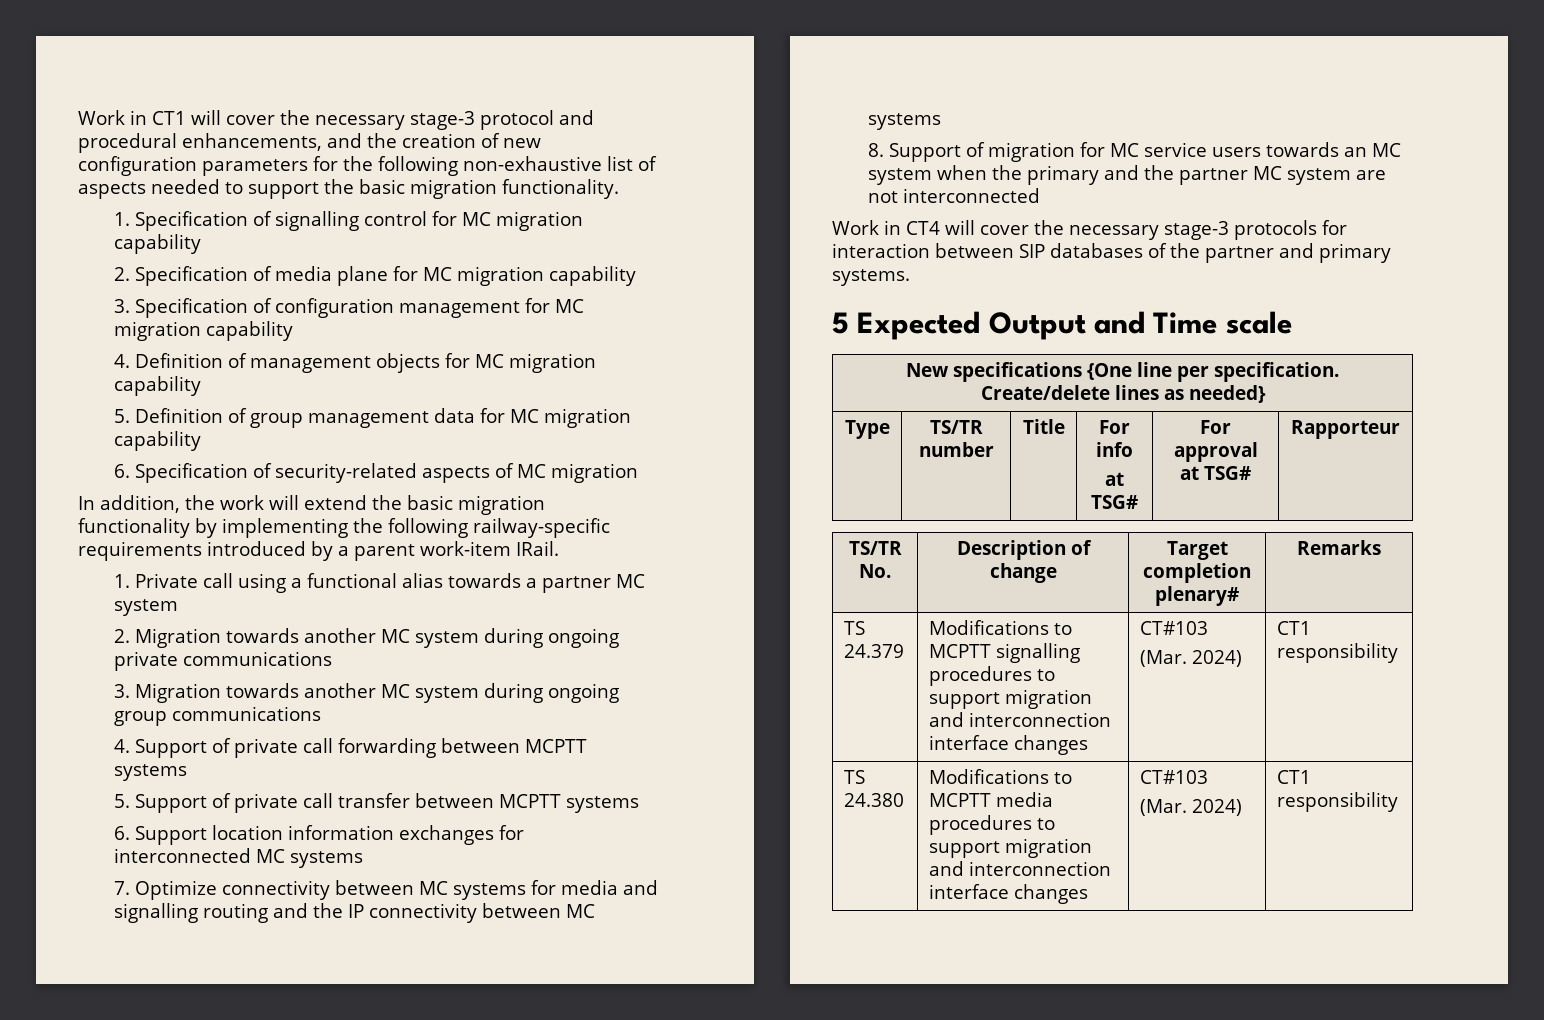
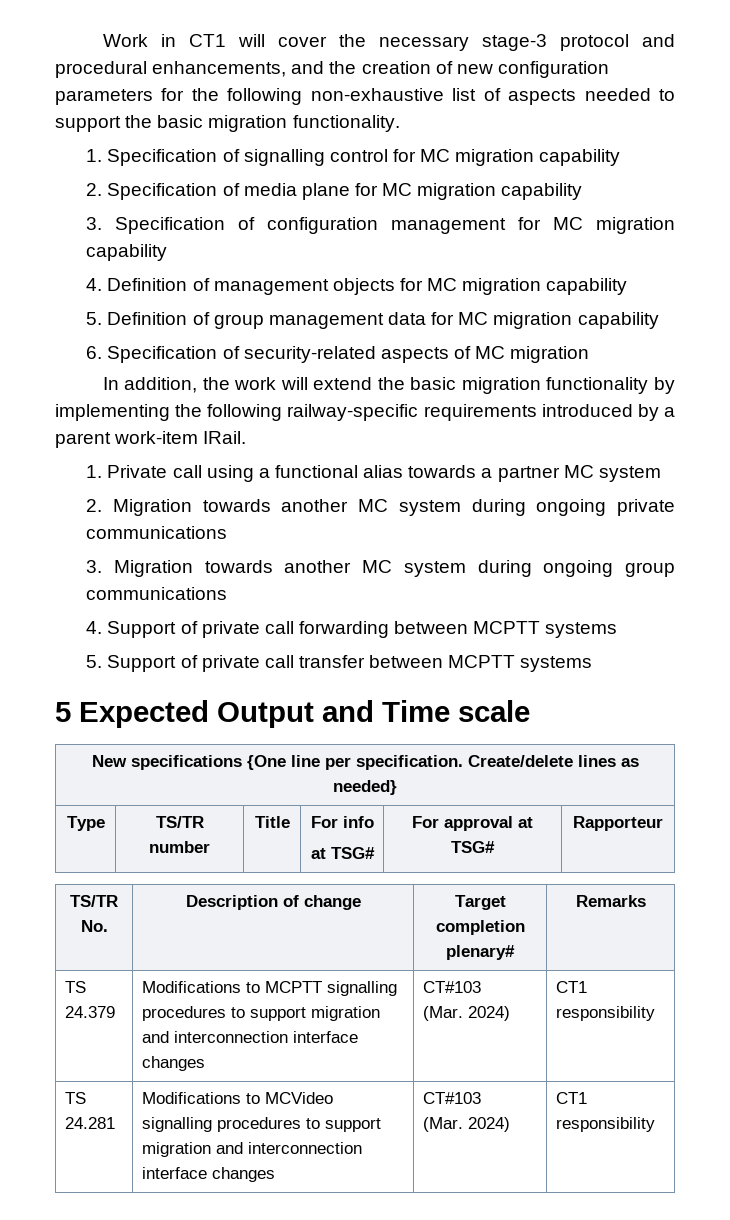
- 6. Support location information exchanges for interconnected MC systems
- 7. Optimize connectivity between MC systems for media and signalling routing and the IP connectivity between MC systems
- 8. Support of migration for MC service users towards an MC system when the primary and the partner MC system are not interconnected
- Work in CT4 will cover the necessary stage-3 protocols for interaction between SIP databases of the partner and primary systems.
- TS 24.380 | Modifications to MCPTT media procedures to support migration and interconnection interface changes | CT#103
+ TS 24.281 | Modifications to MCVideo signalling procedures to support migration and interconnection interface changes | CT#103

